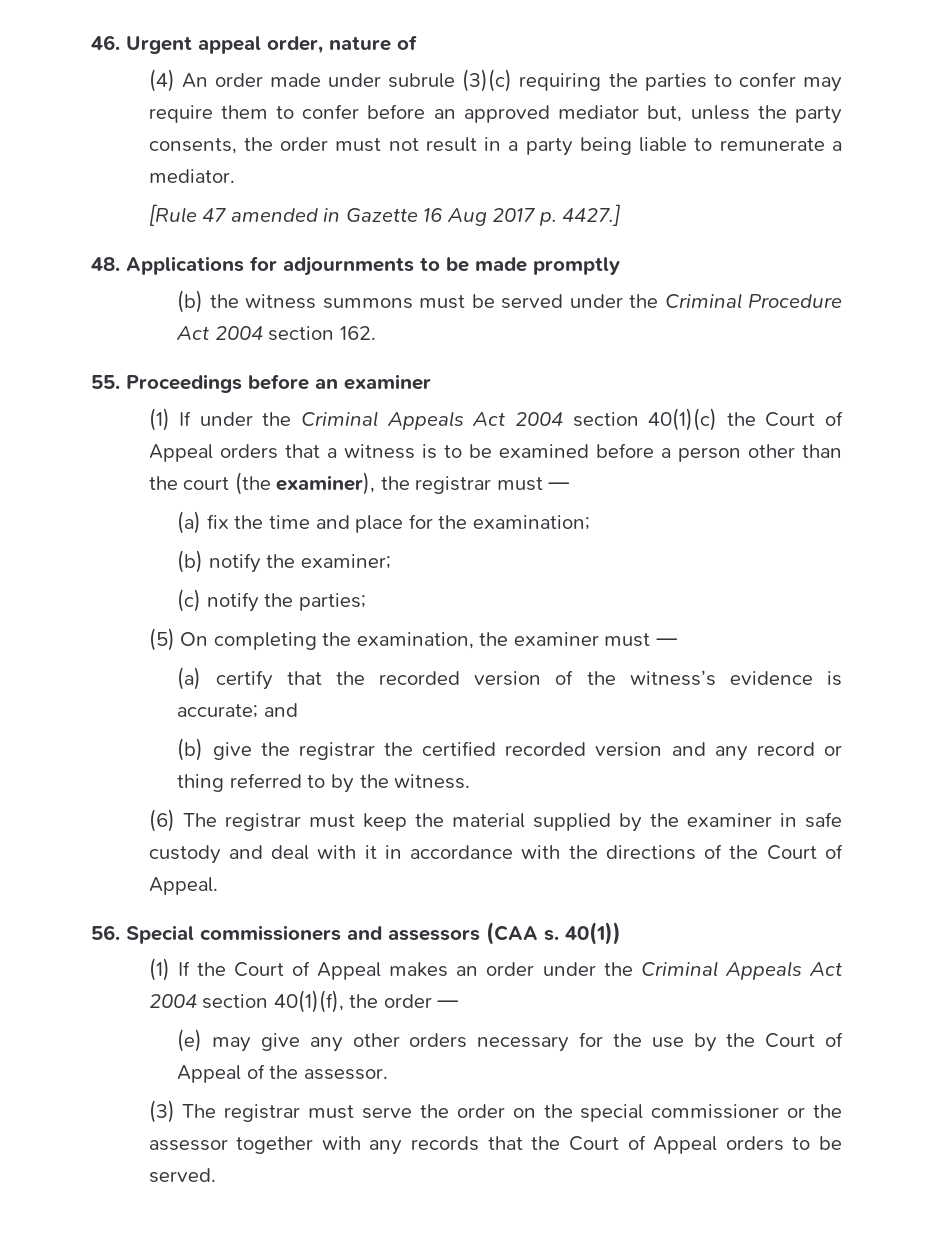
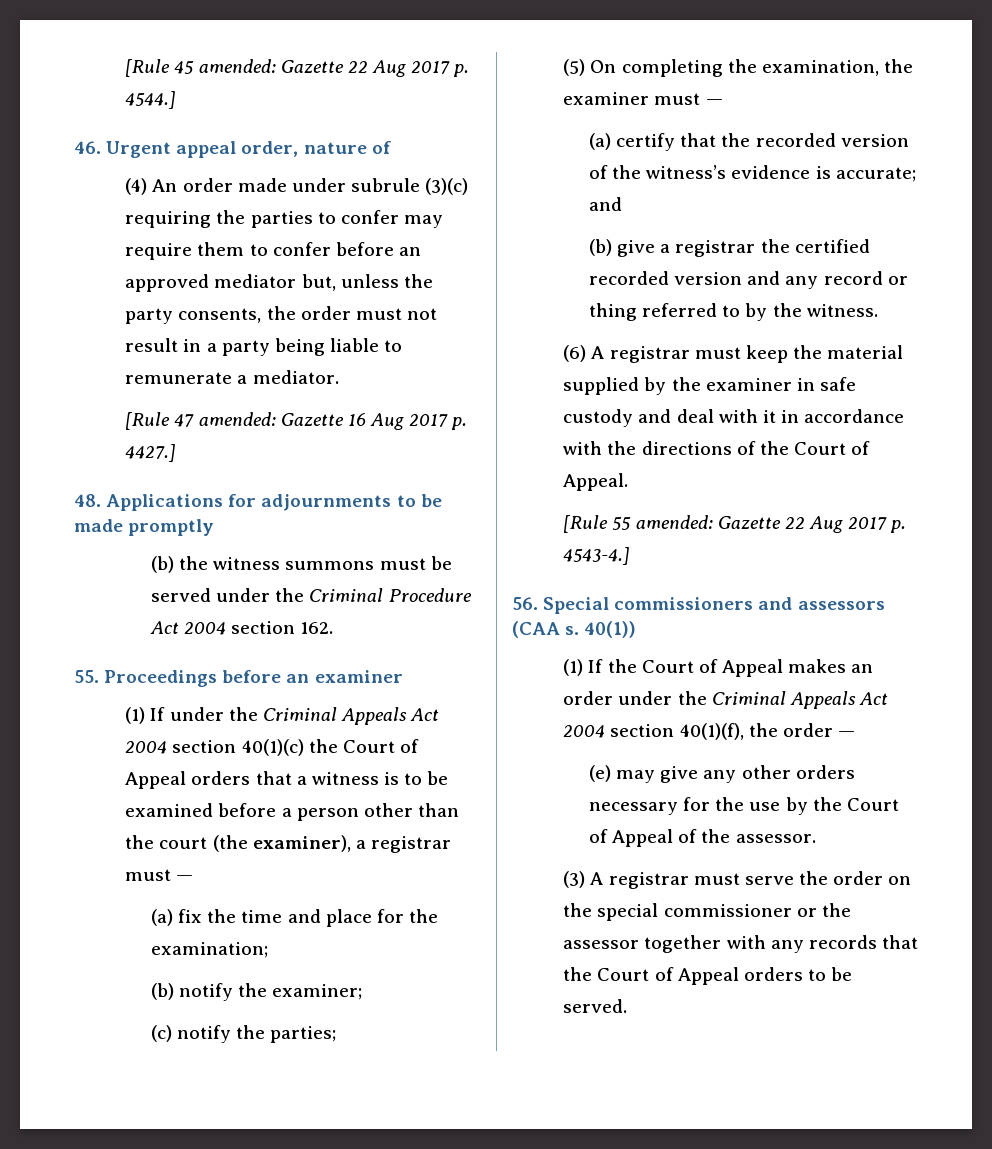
+ [Rule 45 amended: Gazette 22 Aug 2017 p. 4544.]
- [Rule 47 amended in Gazette 16 Aug 2017 p. 4427.]
+ [Rule 47 amended: Gazette 16 Aug 2017 p. 4427.]
- (1) If under the Criminal Appeals Act 2004 section 40(1)(c) the Court of Appeal orders that a witness is to be examined before a person other than the court (the examiner), the registrar must —
+ (1) If under the Criminal Appeals Act 2004 section 40(1)(c) the Court of Appeal orders that a witness is to be examined before a person other than the court (the examiner), a registrar must —
- (b) give the registrar the certified recorded version and any record or thing referred to by the witness.
+ (b) give a registrar the certified recorded version and any record or thing referred to by the witness.
- (6) The registrar must keep the material supplied by the examiner in safe custody and deal with it in accordance with the directions of the Court of Appeal.
+ (6) A registrar must keep the material supplied by the examiner in safe custody and deal with it in accordance with the directions of the Court of Appeal.
+ [Rule 55 amended: Gazette 22 Aug 2017 p. 4543-4.]
- (3) The registrar must serve the order on the special commissioner or the assessor together with any records that the Court of Appeal orders to be served.
+ (3) A registrar must serve the order on the special commissioner or the assessor together with any records that the Court of Appeal orders to be served.

